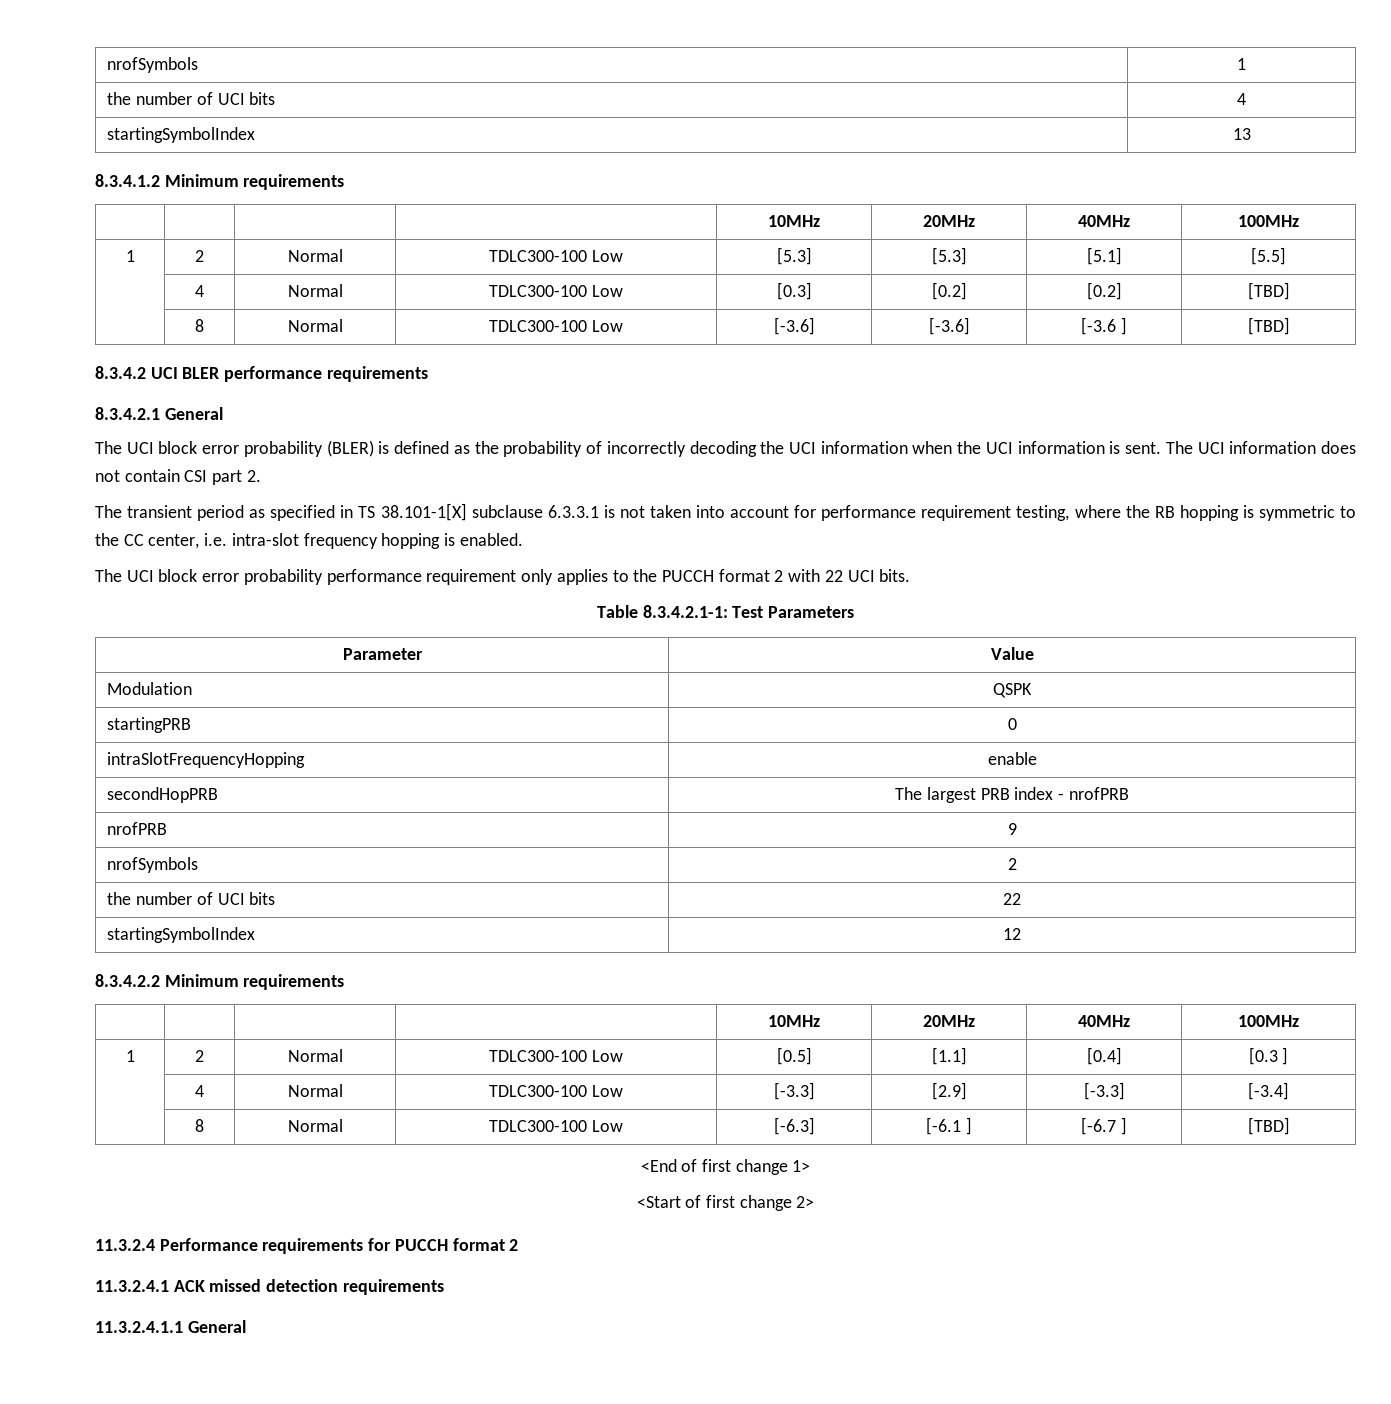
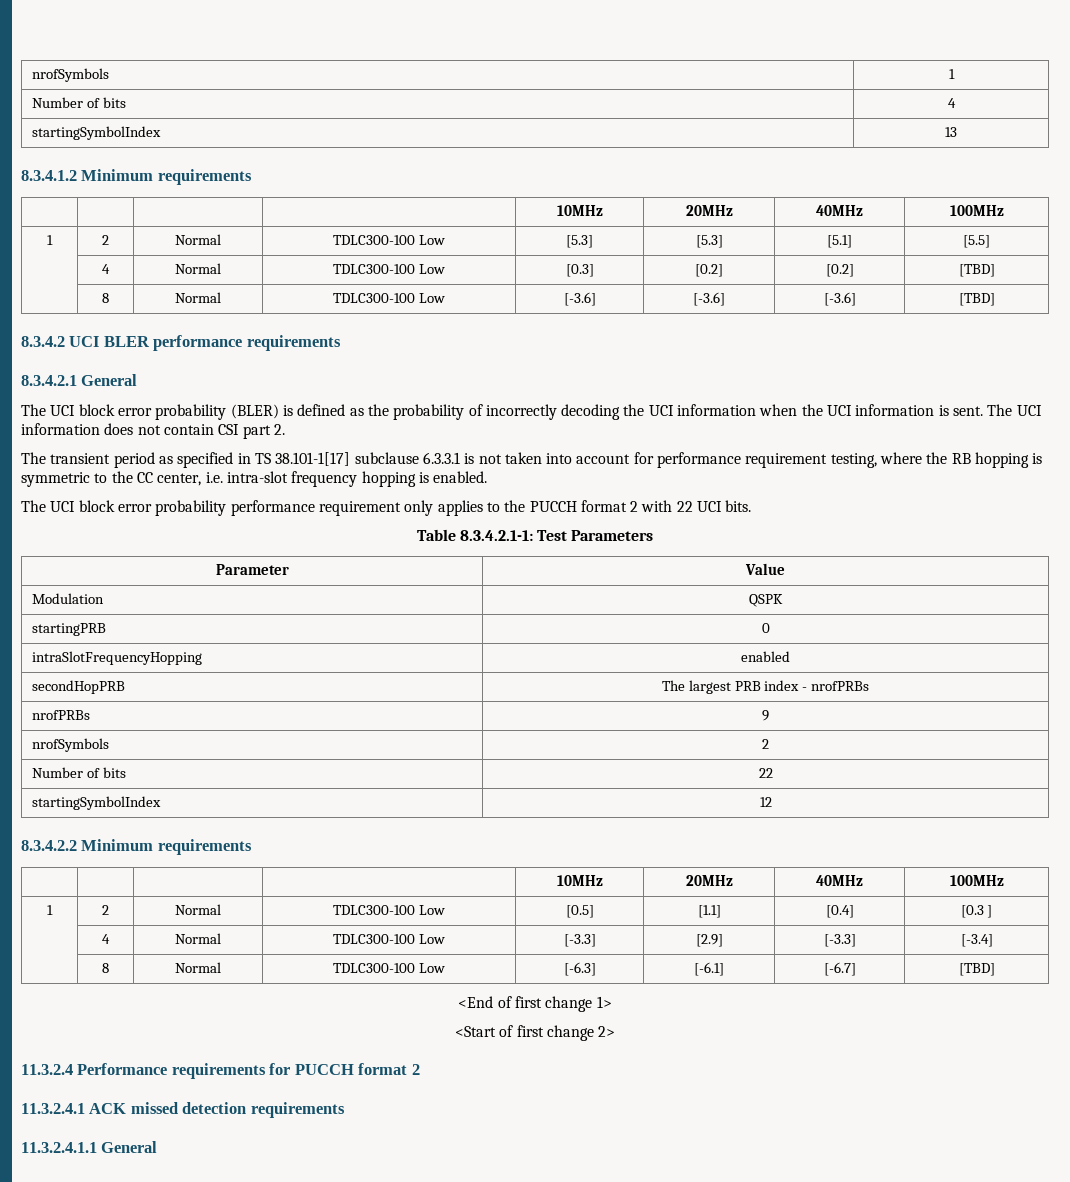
- the number of UCI bits | 4
+ Number of bits | 4
- | 8 | Normal | TDLC300-100 Low | [-3.6] | [-3.6] | [-3.6 ] | [TBD]
+ | 8 | Normal | TDLC300-100 Low | [-3.6] | [-3.6] | [-3.6] | [TBD]
- The transient period as specified in TS 38.101-1[X] subclause 6.3.3.1 is not taken into account for performance requirement testing, where the RB hopping is symmetric to the CC center, i.e. intra-slot frequency hopping is enabled.
+ The transient period as specified in TS 38.101-1[17] subclause 6.3.3.1 is not taken into account for performance requirement testing, where the RB hopping is symmetric to the CC center, i.e. intra-slot frequency hopping is enabled.
- intraSlotFrequencyHopping | enable
+ intraSlotFrequencyHopping | enabled
- secondHopPRB | The largest PRB index - nrofPRB
- nrofPRB | 9
+ secondHopPRB | The largest PRB index - nrofPRBs
+ nrofPRBs | 9
- the number of UCI bits | 22
+ Number of bits | 22
- | 8 | Normal | TDLC300-100 Low | [-6.3] | [-6.1 ] | [-6.7 ] | [TBD]
+ | 8 | Normal | TDLC300-100 Low | [-6.3] | [-6.1] | [-6.7] | [TBD]

